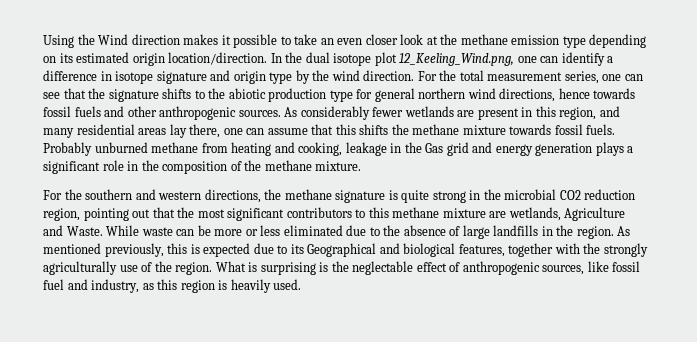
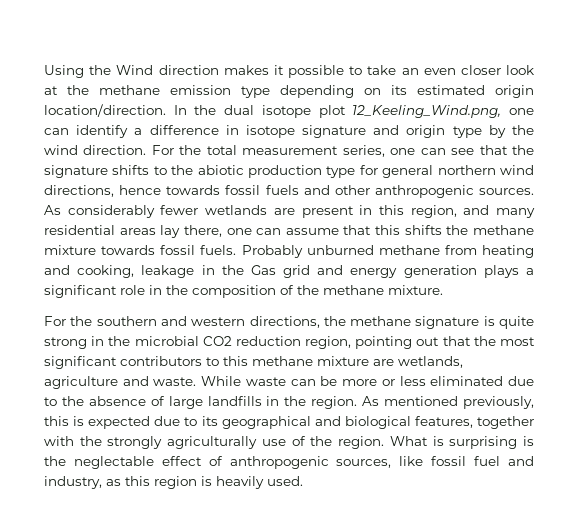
- For the southern and western directions, the methane signature is quite strong in the microbial CO2 reduction region, pointing out that the most significant contributors to this methane mixture are wetlands, Agriculture and Waste.
+ For the southern and western directions, the methane signature is quite strong in the microbial CO2 reduction region, pointing out that the most significant contributors to this methane mixture are wetlands, agriculture and waste.
- As mentioned previously, this is expected due to its Geographical and biological features, together with the strongly agriculturally use of the region.
+ As mentioned previously, this is expected due to its geographical and biological features, together with the strongly agriculturally use of the region.

